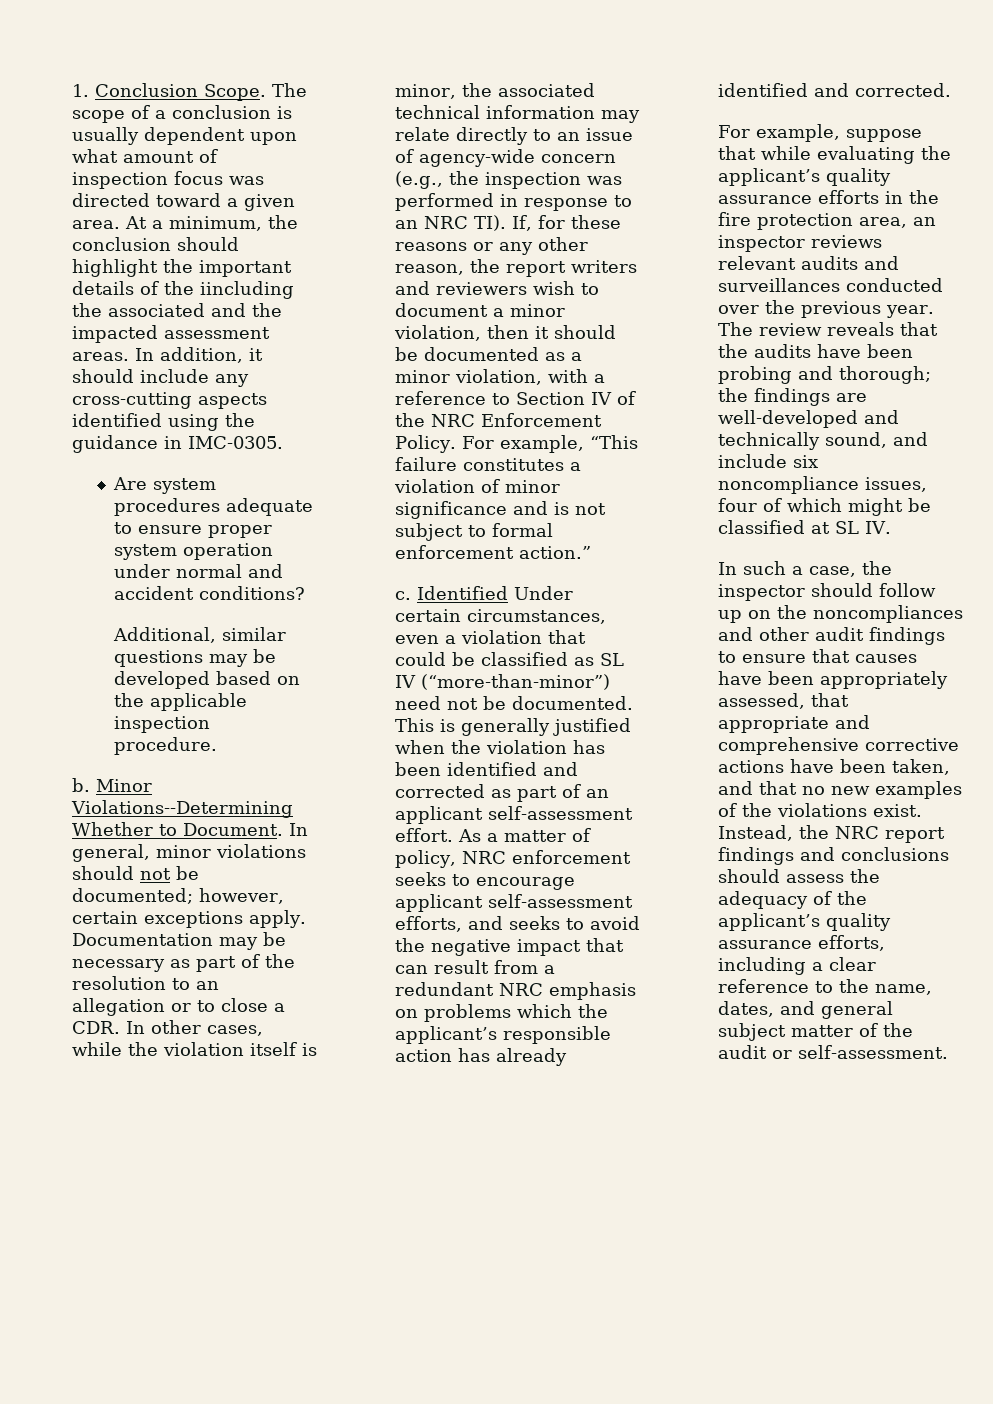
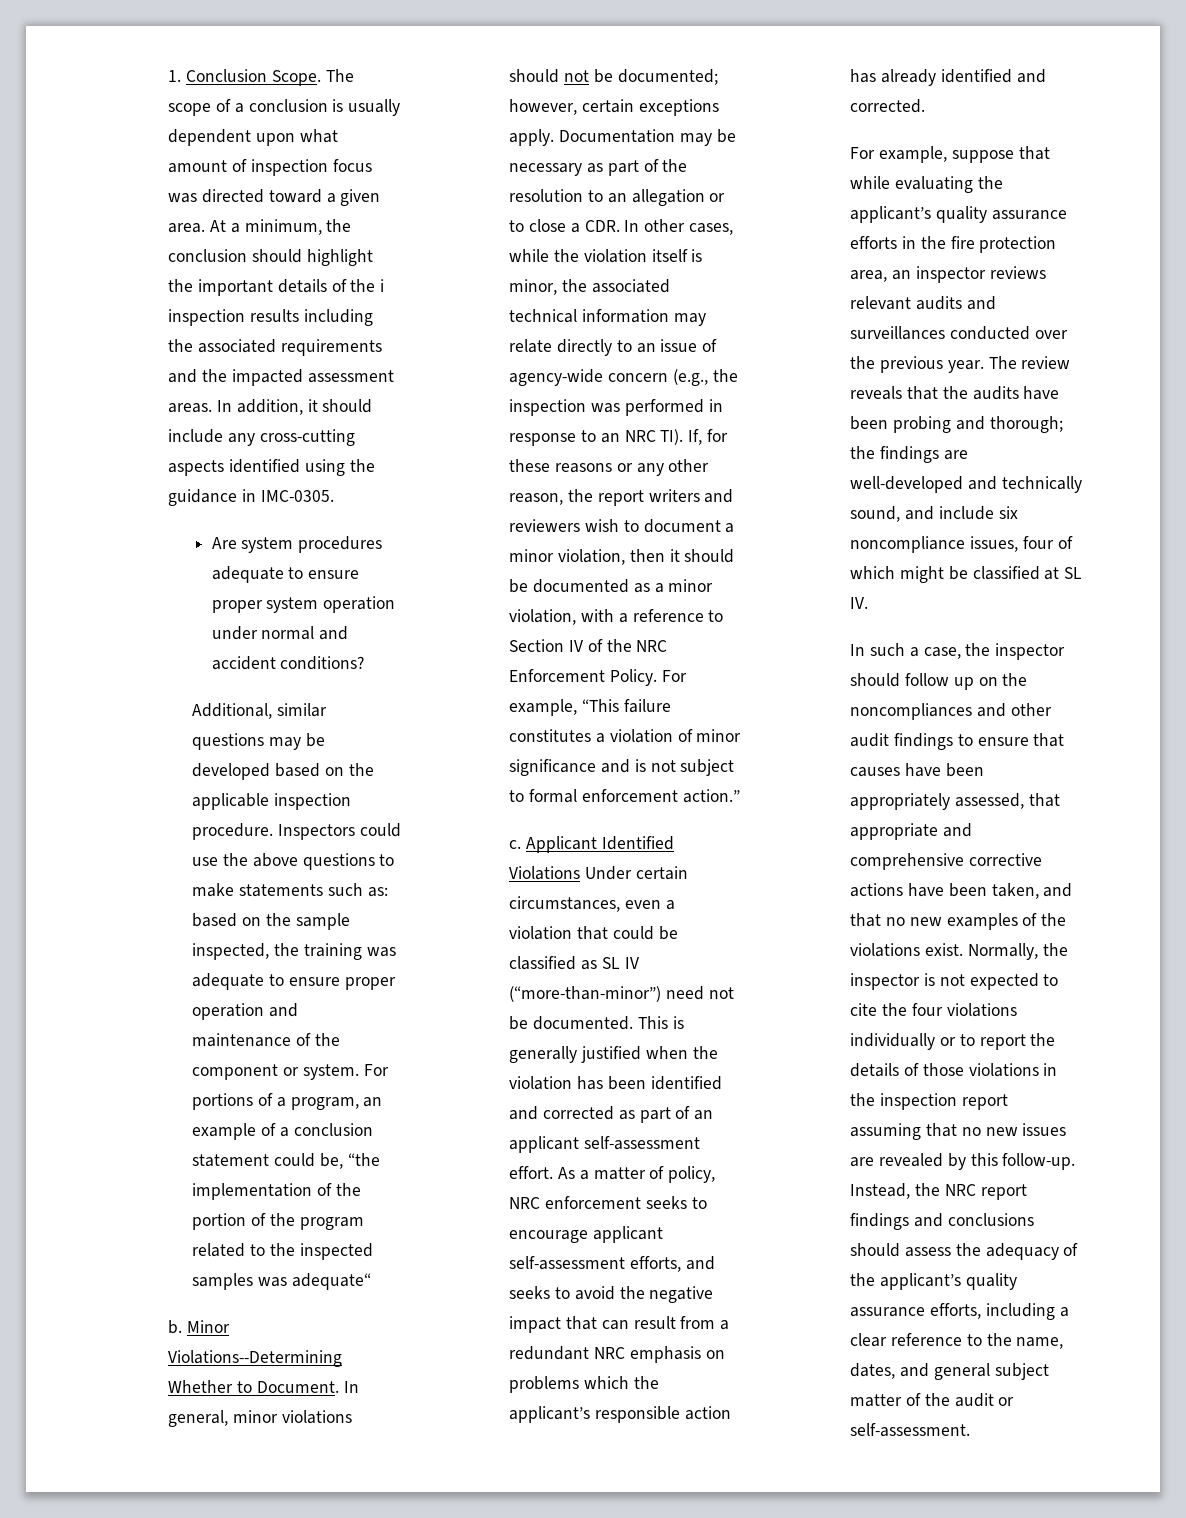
- At a minimum, the conclusion should highlight the important details of the iincluding the associated and the impacted assessment areas.
+ At a minimum, the conclusion should highlight the important details of the i inspection results including the associated requirements and the impacted assessment areas.
+ Inspectors could use the above questions to make statements such as: based on the sample inspected, the training was adequate to ensure proper operation and maintenance of the component or system. For portions of a program, an example of a conclusion statement could be, “the implementation of the portion of the program related to the inspected samples was adequate“
- Identified Under certain circumstances, even a violation that could be classified as SL IV (“more-than-minor”) need not be documented.
+ Applicant Identified Violations Under certain circumstances, even a violation that could be classified as SL IV (“more-than-minor”) need not be documented.
+ Normally, the inspector is not expected to cite the four violations individually or to report the details of those violations in the inspection report assuming that no new issues are revealed by this follow-up.

